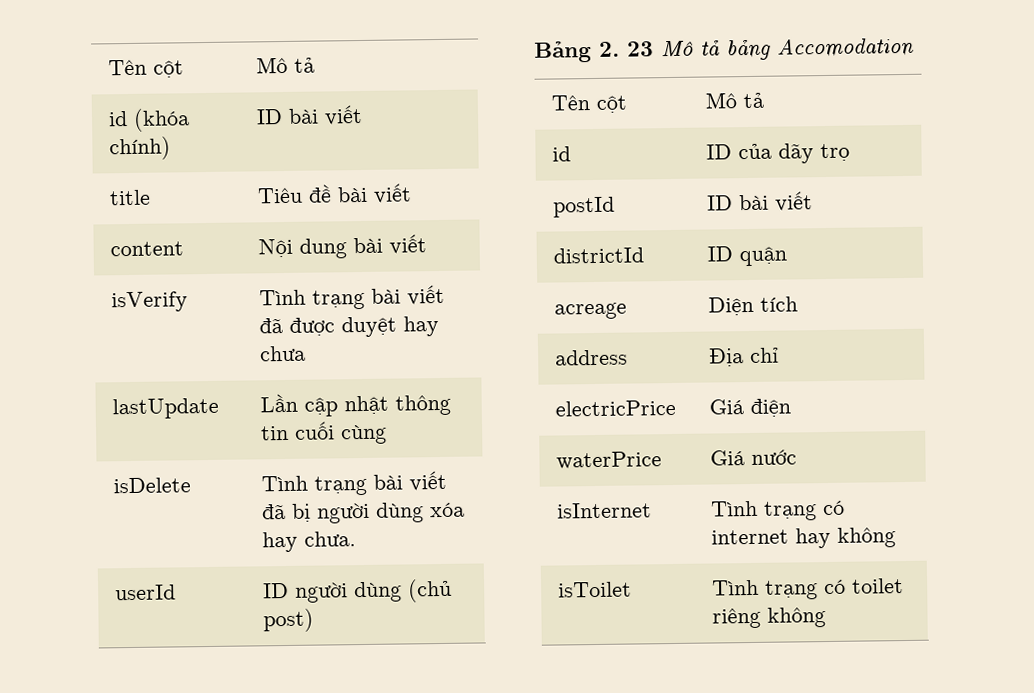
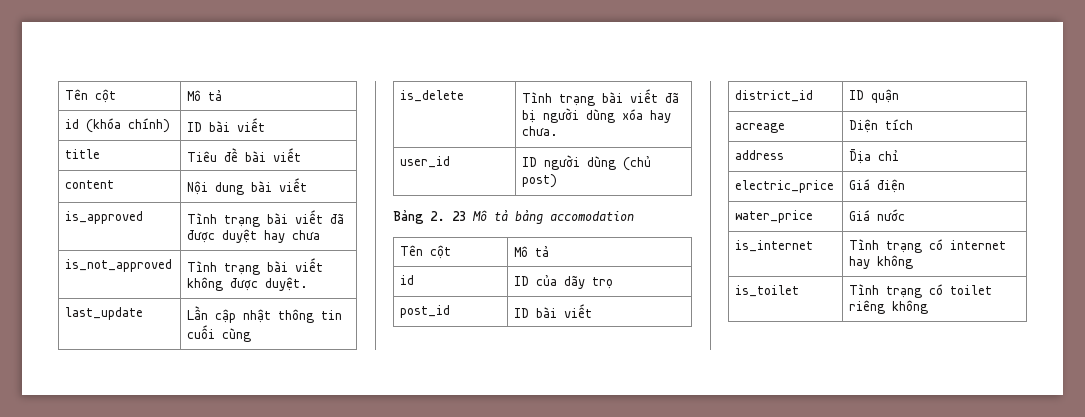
- isVerify | Tình trạng bài viết đã được duyệt hay chưa
+ is_approved | Tình trạng bài viết đã được duyệt hay chưa
- lastUpdate | Lần cập nhật thông tin cuối cùng
+ is_not_approved | Tình trạng bài viết không được duyệt.
+ last_update | Lần cập nhật thông tin cuối cùng
- isDelete | Tình trạng bài viết đã bị người dùng xóa hay chưa.
+ is_delete | Tình trạng bài viết đã bị người dùng xóa hay chưa.
- userId | ID người dùng (chủ post)
+ user_id | ID người dùng (chủ post)
- Bảng 2. 23 Mô tả bảng Accomodation
+ Bảng 2. 23 Mô tả bảng accomodation
- postId | ID bài viết
- districtId | ID quận
+ post_id | ID bài viết
+ district_id | ID quận
- electricPrice | Giá điện
+ electric_price | Giá điện
- waterPrice | Giá nước
+ water_price | Giá nước
- isInternet | Tình trạng có internet hay không
+ is_internet | Tình trạng có internet hay không
- isToilet | Tình trạng có toilet riêng không
+ is_toilet | Tình trạng có toilet riêng không

